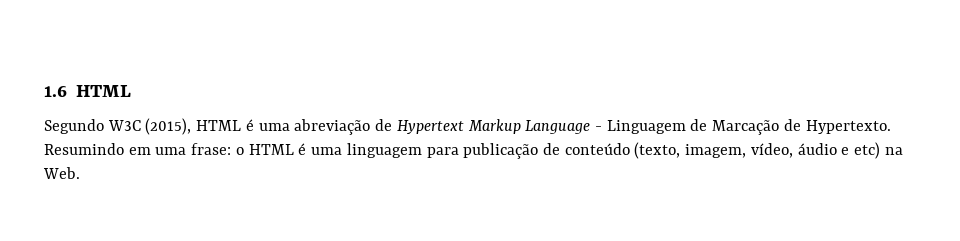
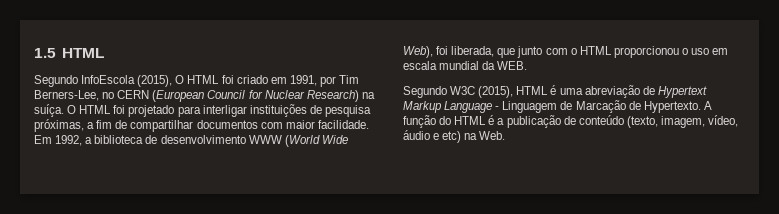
- 1.6 HTML
+ 1.5 HTML
+ Segundo InfoEscola (2015), O HTML foi criado em 1991, por Tim Berners-Lee, no CERN (European Council for Nuclear Research) na suíça. O HTML foi projetado para interligar instituições de pesquisa próximas, a fim de compartilhar documentos com maior facilidade. Em 1992, a biblioteca de desenvolvimento WWW (World Wide Web), foi liberada, que junto com o HTML proporcionou o uso em escala mundial da WEB.
- Resumindo em uma frase: o HTML é uma linguagem para publicação de conteúdo (texto, imagem, vídeo, áudio e etc) na Web.
+ A função do HTML é a publicação de conteúdo (texto, imagem, vídeo, áudio e etc) na Web.

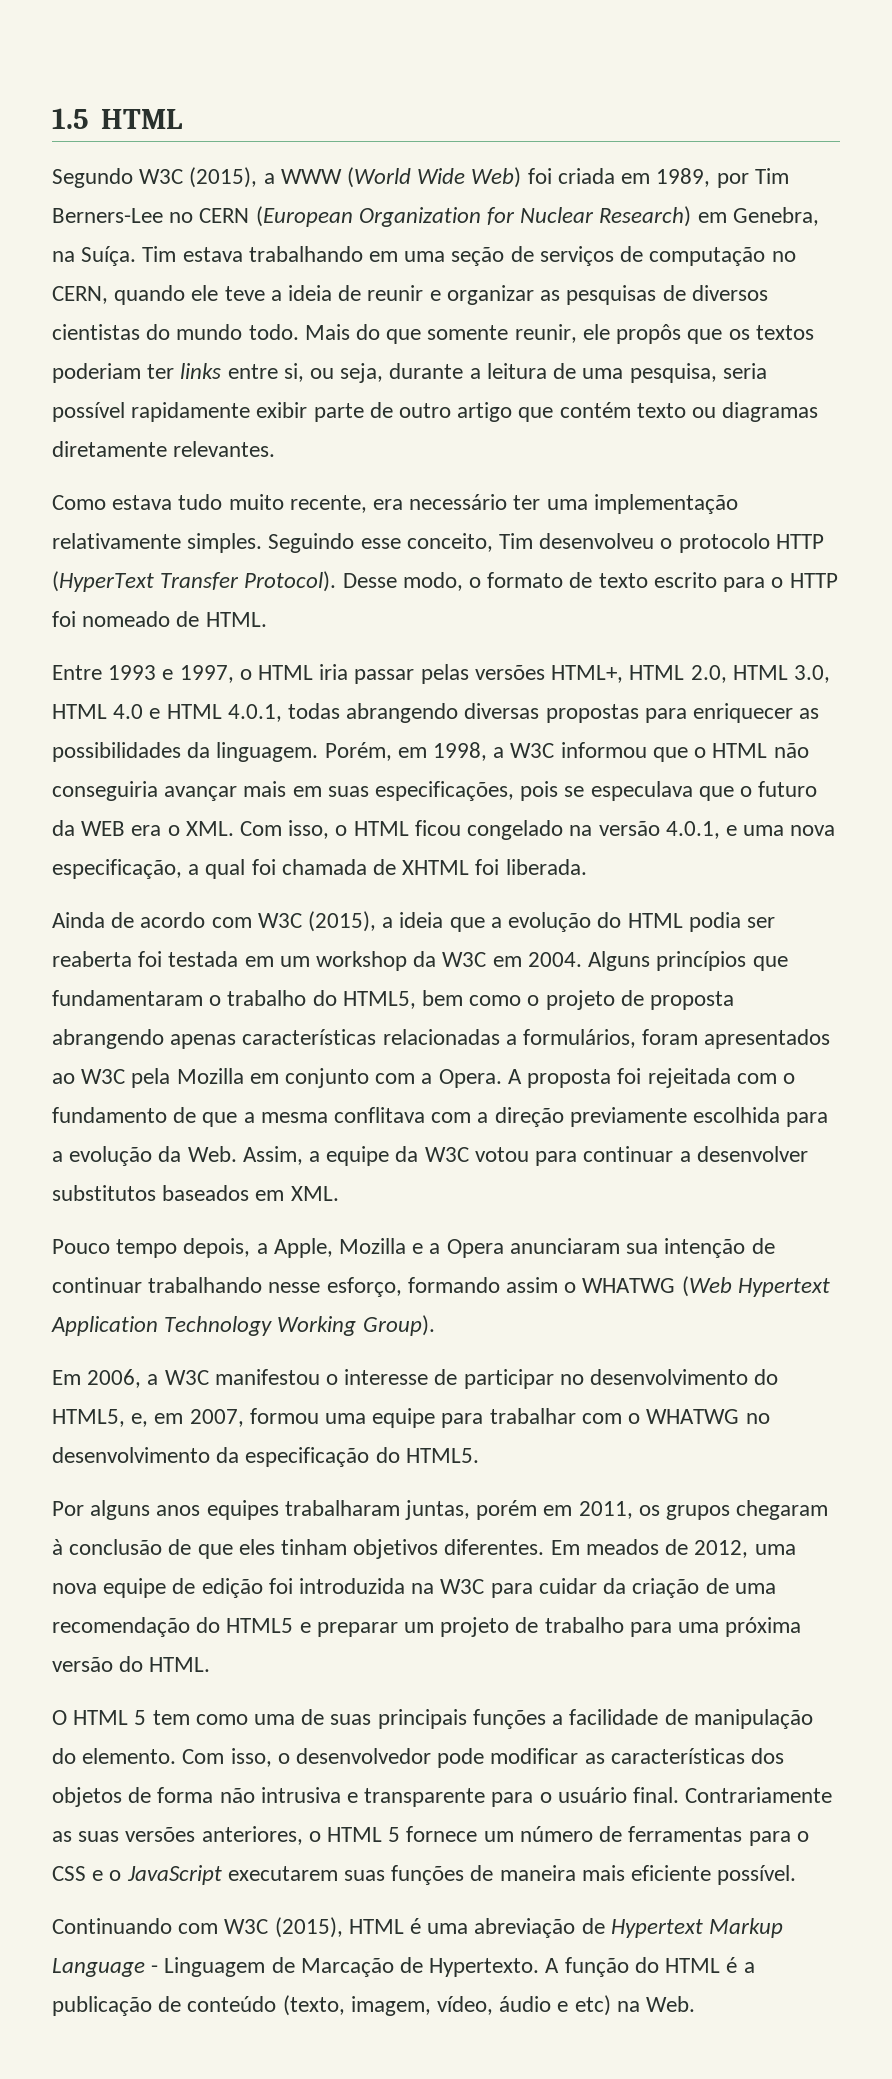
- Segundo InfoEscola (2015), O HTML foi criado em 1991, por Tim Berners-Lee, no CERN (European Council for Nuclear Research) na suíça. O HTML foi projetado para interligar instituições de pesquisa próximas, a fim de compartilhar documentos com maior facilidade. Em 1992, a biblioteca de desenvolvimento WWW (World Wide Web), foi liberada, que junto com o HTML proporcionou o uso em escala mundial da WEB.
- Segundo W3C (2015), HTML é uma abreviação de Hypertext Markup Language - Linguagem de Marcação de Hypertexto.
+ Segundo W3C (2015), a WWW (World Wide Web) foi criada em 1989, por Tim Berners-Lee no CERN (European Organization for Nuclear Research) em Genebra, na Suíça. Tim estava trabalhando em uma seção de serviços de computação no CERN, quando ele teve a ideia de reunir e organizar as pesquisas de diversos cientistas do mundo todo. Mais do que somente reunir, ele propôs que os textos poderiam ter links entre si, ou seja, durante a leitura de uma pesquisa, seria possível rapidamente exibir parte de outro artigo que contém texto ou diagramas diretamente relevantes.
+ Como estava tudo muito recente, era necessário ter uma implementação relativamente simples. Seguindo esse conceito, Tim desenvolveu o protocolo HTTP (HyperText Transfer Protocol). Desse modo, o formato de texto escrito para o HTTP foi nomeado de HTML.
+ Entre 1993 e 1997, o HTML iria passar pelas versões HTML+, HTML 2.0, HTML 3.0, HTML 4.0 e HTML 4.0.1, todas abrangendo diversas propostas para enriquecer as possibilidades da linguagem. Porém, em 1998, a W3C informou que o HTML não conseguiria avançar mais em suas especificações, pois se especulava que o futuro da WEB era o XML. Com isso, o HTML ficou congelado na versão 4.0.1, e uma nova especificação, a qual foi chamada de XHTML foi liberada.
+ Ainda de acordo com W3C (2015), a ideia que a evolução do HTML podia ser reaberta foi testada em um workshop da W3C em 2004. Alguns princípios que fundamentaram o trabalho do HTML5, bem como o projeto de proposta abrangendo apenas características relacionadas a formulários, foram apresentados ao W3C pela Mozilla em conjunto com a Opera. A proposta foi rejeitada com o fundamento de que a mesma conflitava com a direção previamente escolhida para a evolução da Web. Assim, a equipe da W3C votou para continuar a desenvolver substitutos baseados em XML.
+ Pouco tempo depois, a Apple, Mozilla e a Opera anunciaram sua intenção de continuar trabalhando nesse esforço, formando assim o WHATWG (Web Hypertext Application Technology Working Group).
+ Em 2006, a W3C manifestou o interesse de participar no desenvolvimento do HTML5, e, em 2007, formou uma equipe para trabalhar com o WHATWG no desenvolvimento da especificação do HTML5.
+ Por alguns anos equipes trabalharam juntas, porém em 2011, os grupos chegaram à conclusão de que eles tinham objetivos diferentes. Em meados de 2012, uma nova equipe de edição foi introduzida na W3C para cuidar da criação de uma recomendação do HTML5 e preparar um projeto de trabalho para uma próxima versão do HTML.
+ O HTML 5 tem como uma de suas principais funções a facilidade de manipulação do elemento. Com isso, o desenvolvedor pode modificar as características dos objetos de forma não intrusiva e transparente para o usuário final. Contrariamente as suas versões anteriores, o HTML 5 fornece um número de ferramentas para o CSS e o JavaScript executarem suas funções de maneira mais eficiente possível.
+ Continuando com W3C (2015), HTML é uma abreviação de Hypertext Markup Language - Linguagem de Marcação de Hypertexto.

